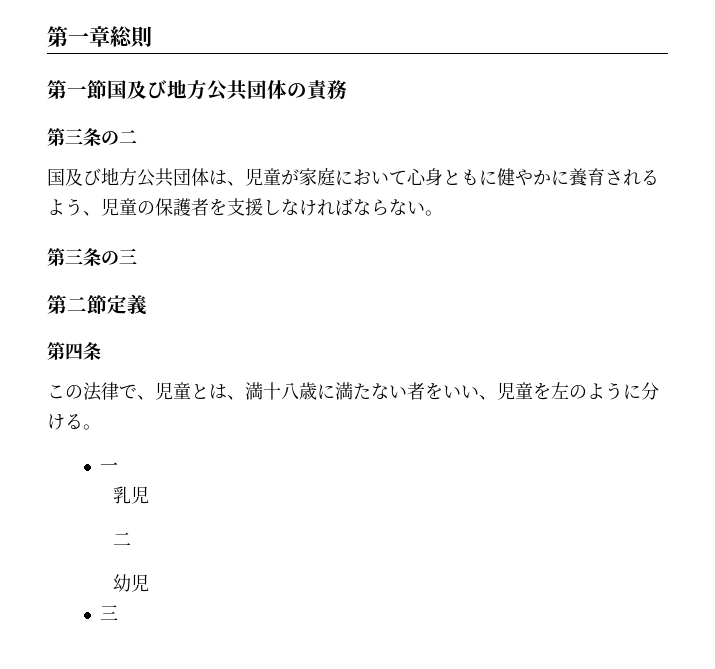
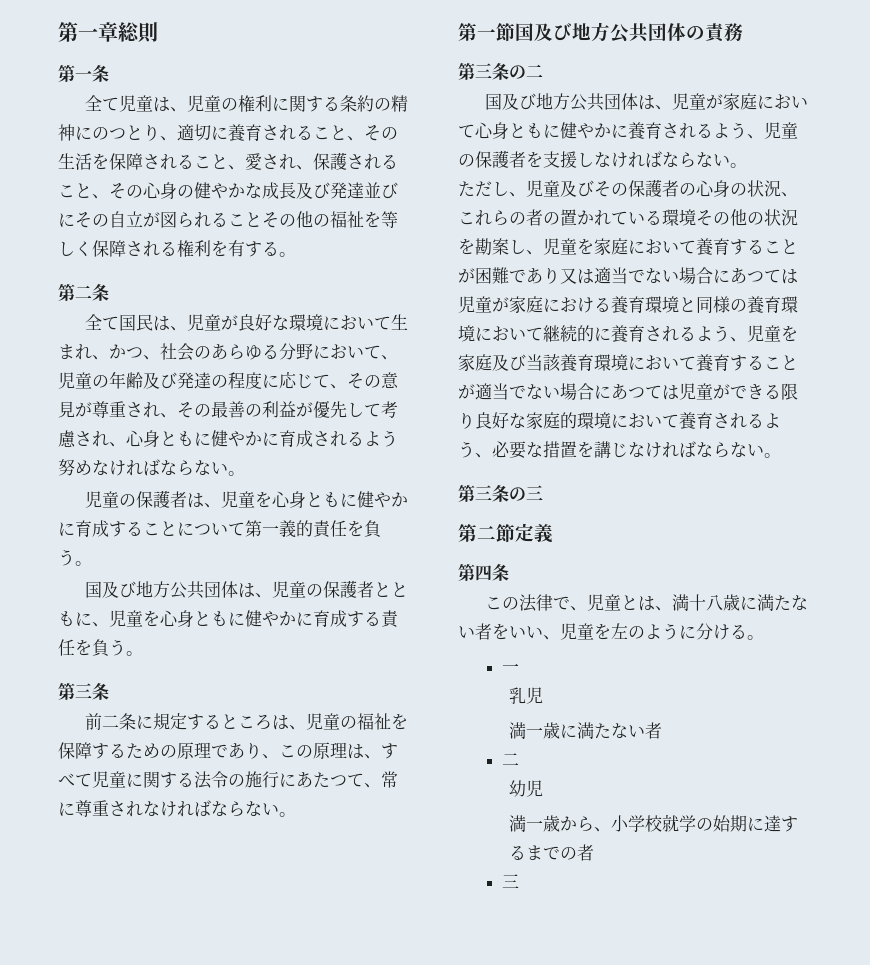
+ 第一条
+ 全て児童は、児童の権利に関する条約の精神にのつとり、適切に養育されること、その生活を保障されること、愛され、保護されること、その心身の健やかな成長及び発達並びにその自立が図られることその他の福祉を等しく保障される権利を有する。
+ 第二条
+ 全て国民は、児童が良好な環境において生まれ、かつ、社会のあらゆる分野において、児童の年齢及び発達の程度に応じて、その意見が尊重され、その最善の利益が優先して考慮され、心身ともに健やかに育成されるよう努めなければならない。
+ 児童の保護者は、児童を心身ともに健やかに育成することについて第一義的責任を負う。
+ 国及び地方公共団体は、児童の保護者とともに、児童を心身ともに健やかに育成する責任を負う。
+ 第三条
+ 前二条に規定するところは、児童の福祉を保障するための原理であり、この原理は、すべて児童に関する法令の施行にあたつて、常に尊重されなければならない。
+ ただし、児童及びその保護者の心身の状況、これらの者の置かれている環境その他の状況を勘案し、児童を家庭において養育することが困難であり又は適当でない場合にあつては児童が家庭における養育環境と同様の養育環境において継続的に養育されるよう、児童を家庭及び当該養育環境において養育することが適当でない場合にあつては児童ができる限り良好な家庭的環境において養育されるよう、必要な措置を講じなければならない。
  乳児
+ 満一歳に満たない者
  二
  幼児
+ 満一歳から、小学校就学の始期に達するまでの者

